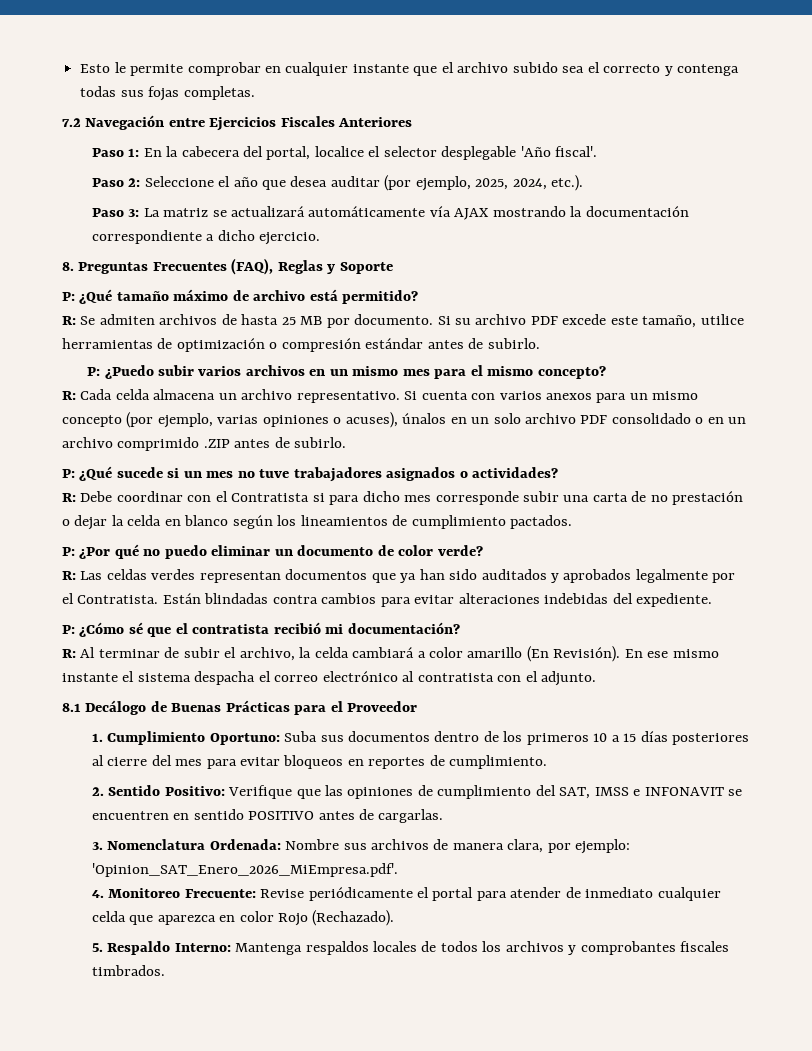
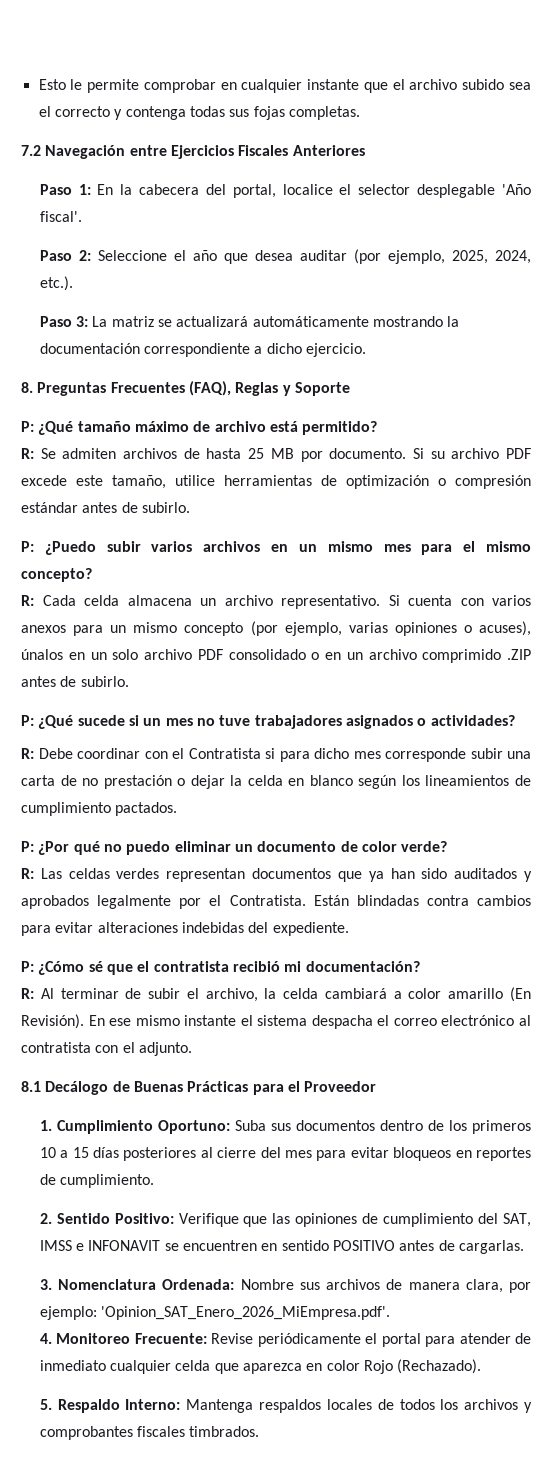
- Paso 3: La matriz se actualizará automáticamente vía AJAX mostrando la documentación correspondiente a dicho ejercicio.
+ Paso 3: La matriz se actualizará automáticamente mostrando la documentación correspondiente a dicho ejercicio.

